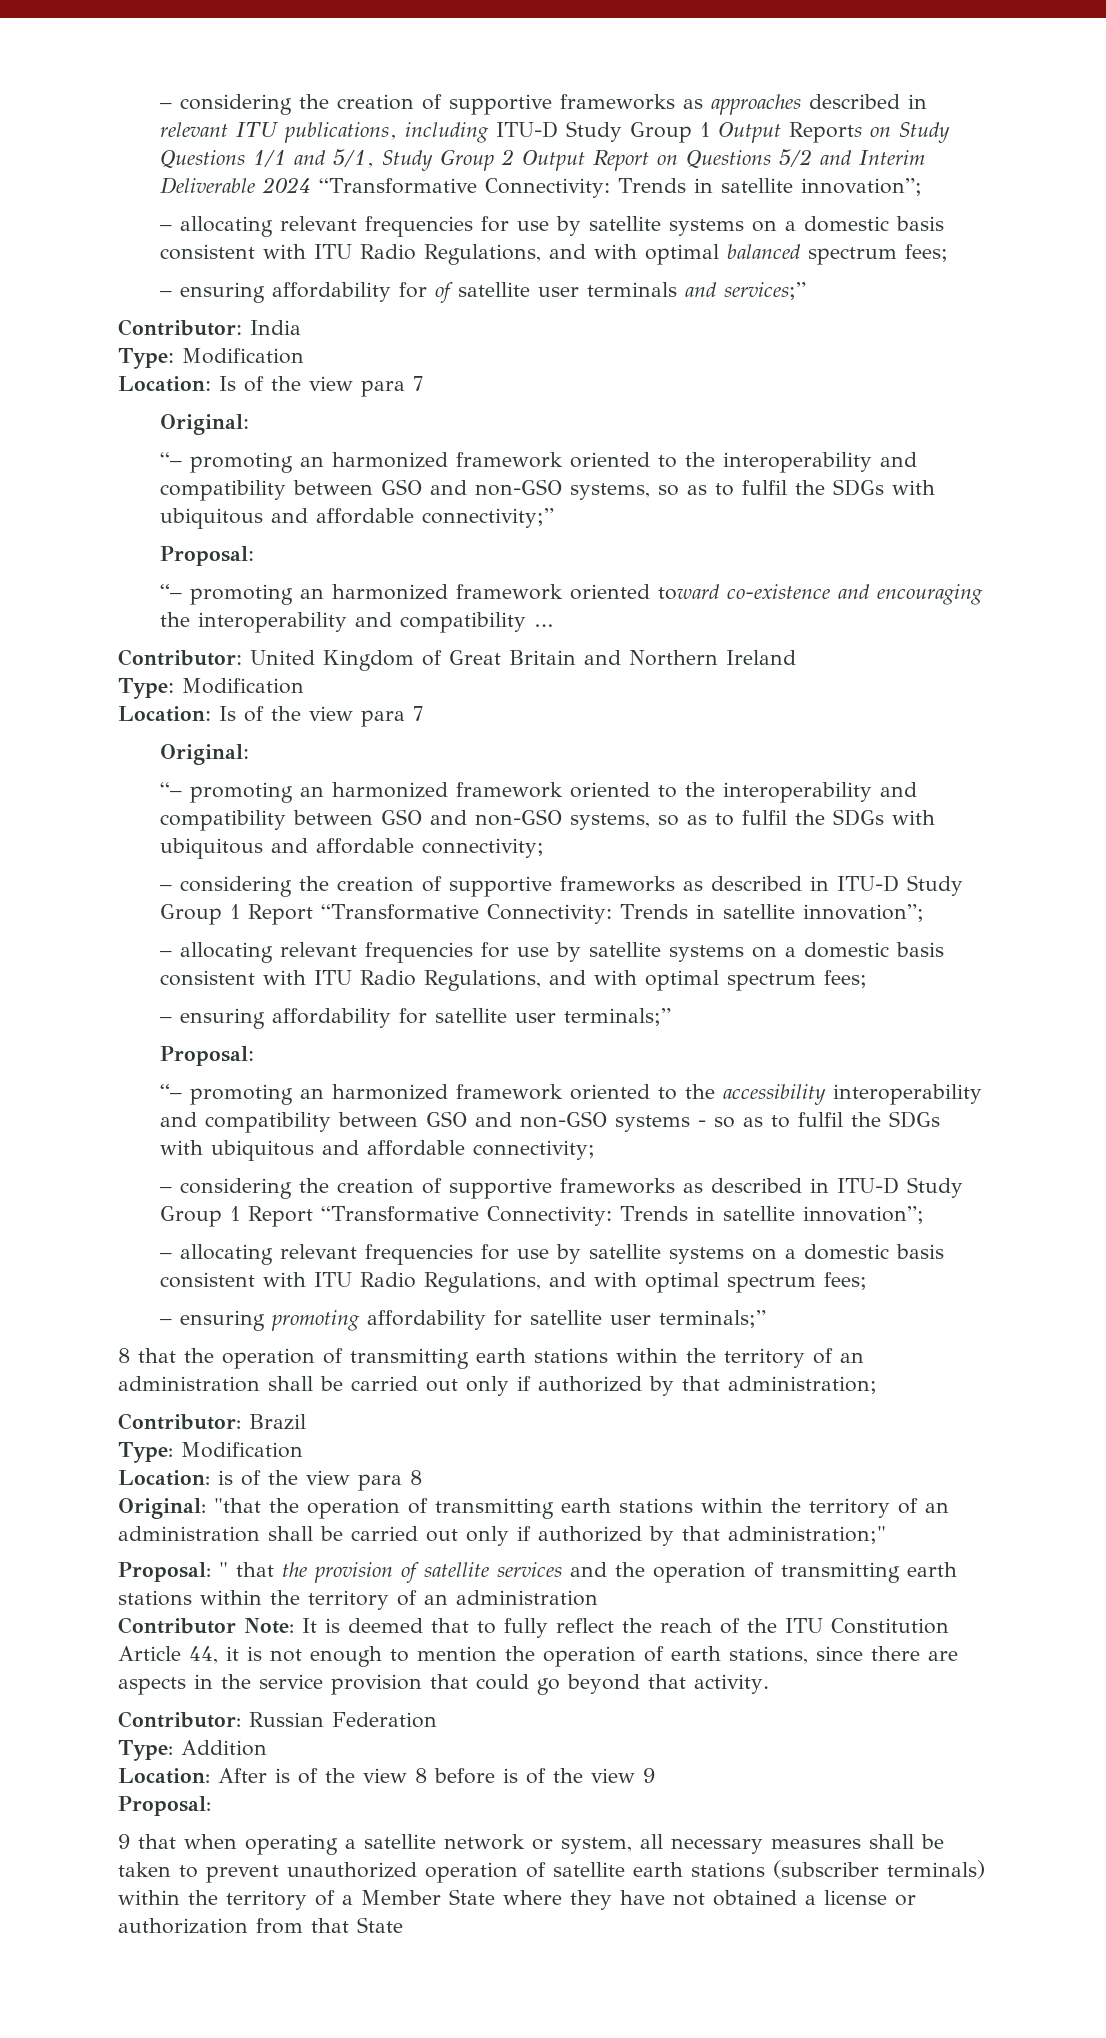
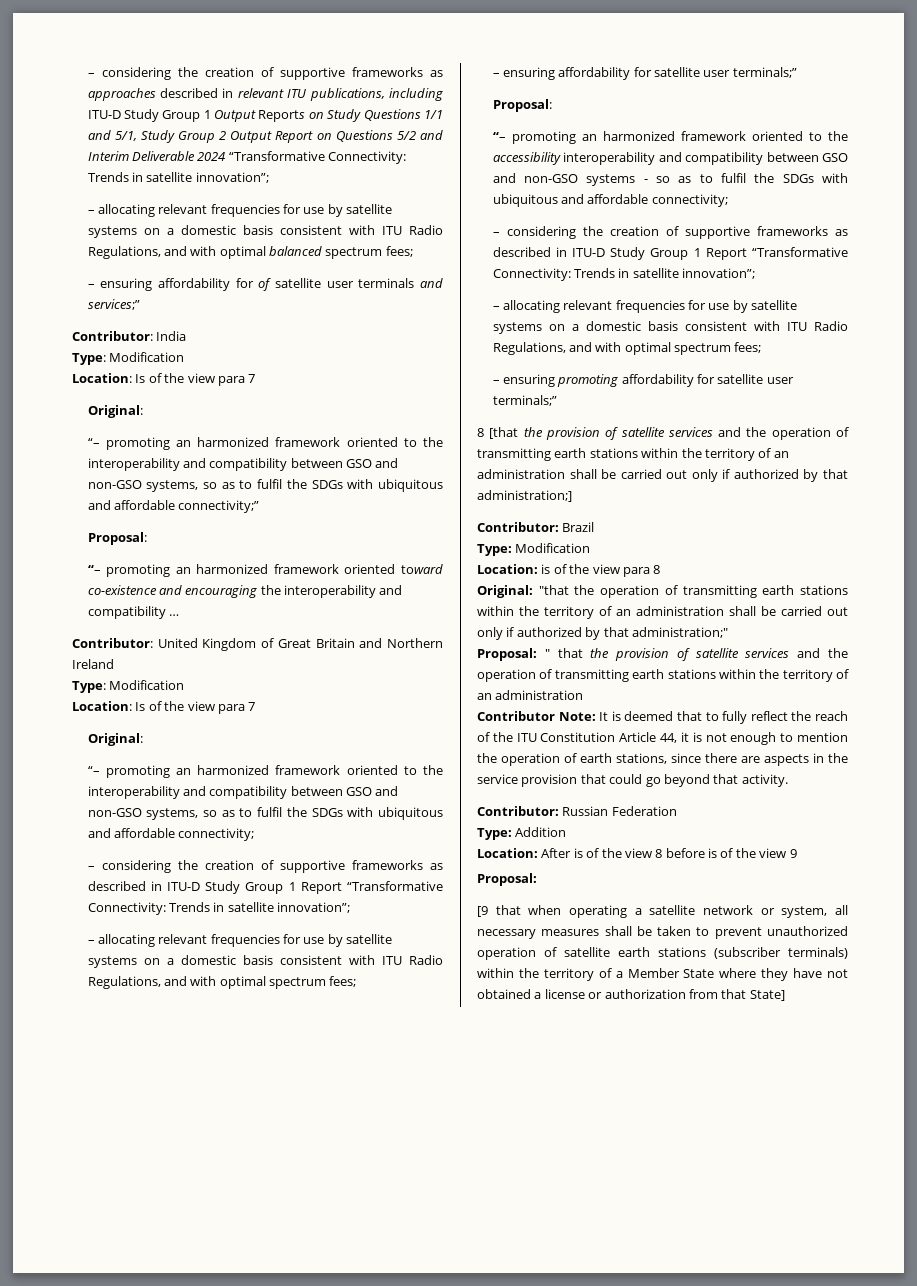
- 8 that the operation of transmitting earth stations within the territory of an administration shall be carried out only if authorized by that administration;
+ 8 [that the provision of satellite services and the operation of transmitting earth stations within the territory of an administration shall be carried out only if authorized by that administration;]
- 9 that when operating a satellite network or system, all necessary measures shall be taken to prevent unauthorized operation of satellite earth stations (subscriber terminals) within the territory of a Member State where they have not obtained a license or authorization from that State
+ [9 that when operating a satellite network or system, all necessary measures shall be taken to prevent unauthorized operation of satellite earth stations (subscriber terminals) within the territory of a Member State where they have not obtained a license or authorization from that State]

